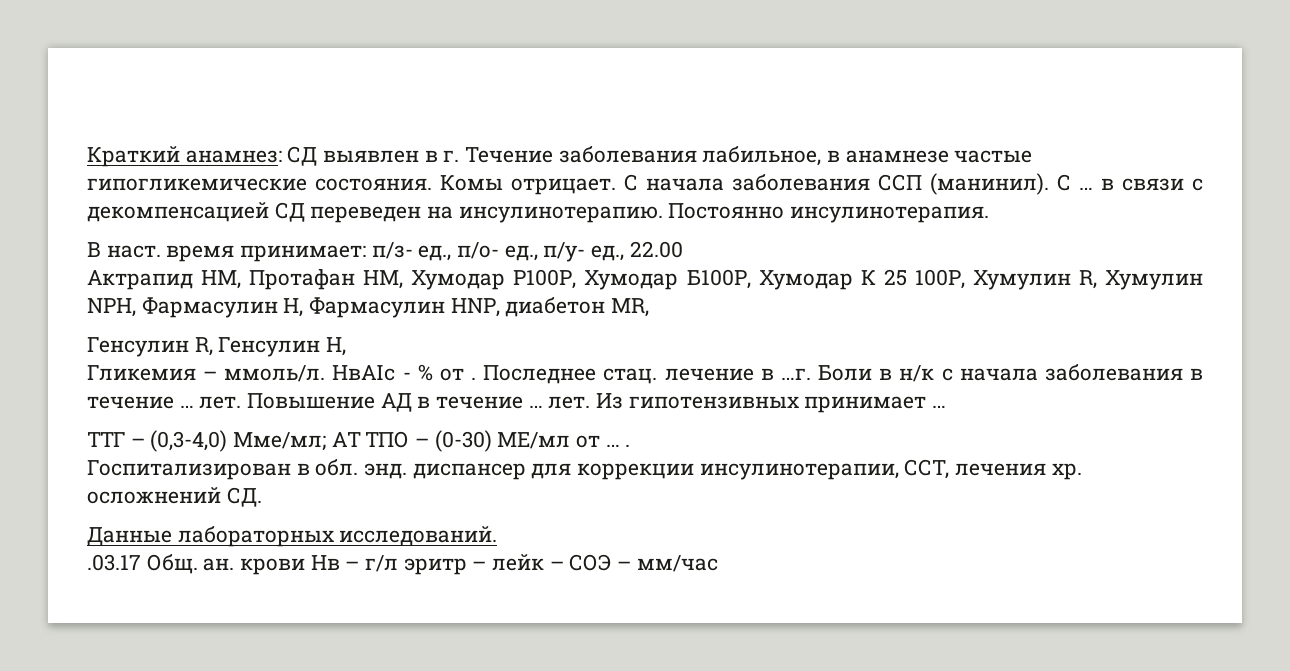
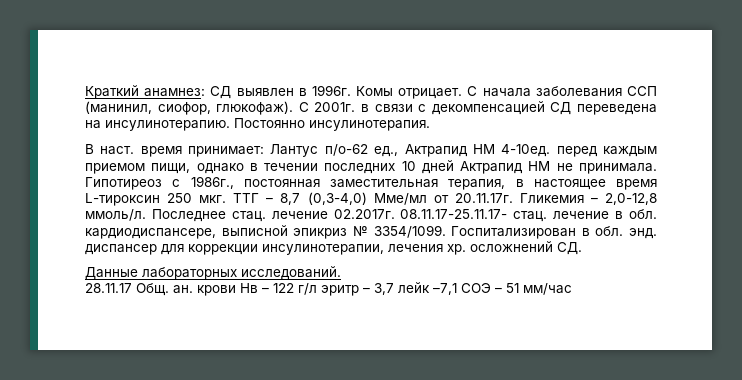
- Краткий анамнез: СД выявлен в г. Течение заболевания лабильное, в анамнезе частые гипогликемические состояния.
+ Краткий анамнез: СД выявлен в 1996г.
- С начала заболевания ССП (манинил). С … в связи с декомпенсацией СД переведен на инсулинотерапию.
+ С начала заболевания ССП (манинил, сиофор, глюкофаж). С 2001г. в связи с декомпенсацией СД переведена на инсулинотерапию.
- В наст. время принимает: п/з- ед., п/о- ед., п/у- ед., 22.00
- Актрапид НМ, Протафан НМ, Хумодар Р100Р, Хумодар Б100Р, Хумодар К 25 100Р, Хумулин R, Хумулин NРН, Фармасулин Н, Фармасулин НNР, диабетон МR,
- Генсулин R, Генсулин Н,
- Гликемия – ммоль/л. НвАIс - % от . Последнее стац. лечение в …г. Боли в н/к с начала заболевания в течение … лет. Повышение АД в течение … лет. Из гипотензивных принимает …
- ТТГ – (0,3-4,0) Мме/мл; АТ ТПО – (0-30) МЕ/мл от … .
- Госпитализирован в обл. энд. диспансер для коррекции инсулинотерапии, ССТ, лечения хр. осложнений СД.
+ В наст. время принимает: Лантус п/о-62 ед., Актрапид НМ 4-10ед. перед каждым приемом пищи, однако в течении последних 10 дней Актрапид НМ не принимала. Гипотиреоз с 1986г., постоянная заместительная терапия, в настоящее время L-тироксин 250 мкг. ТТГ – 8,7 (0,3-4,0) Мме/мл от 20.11.17г. Гликемия – 2,0-12,8 ммоль/л. Последнее стац. лечение 02.2017г. 08.11.17-25.11.17- стац. лечение в обл. кардиодиспансере, выписной эпикриз № 3354/1099. Госпитализирован в обл. энд. диспансер для коррекции инсулинотерапии, лечения хр. осложнений СД.
- .03.17 Общ. ан. крови Нв – г/л эритр – лейк – СОЭ – мм/час
+ 28.11.17 Общ. ан. крови Нв – 122 г/л эритр – 3,7 лейк –7,1 СОЭ – 51 мм/час

